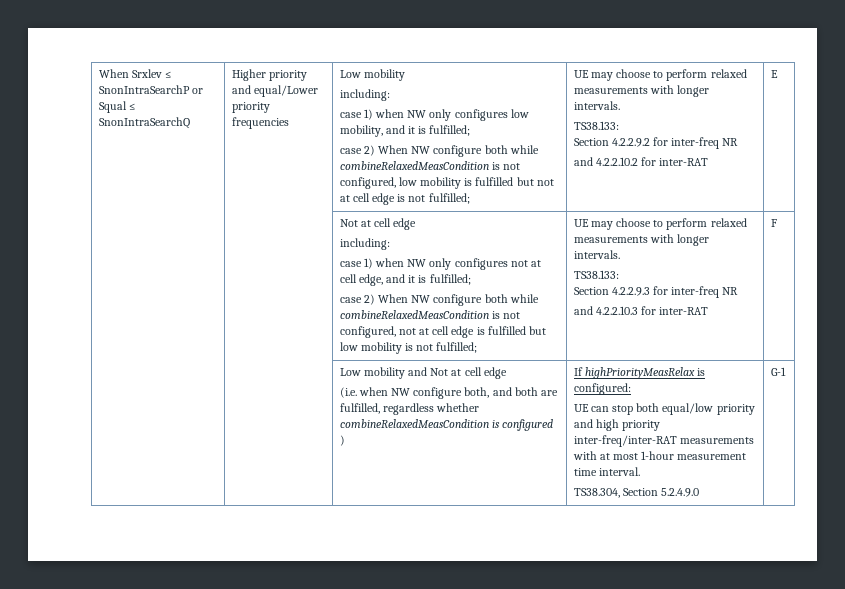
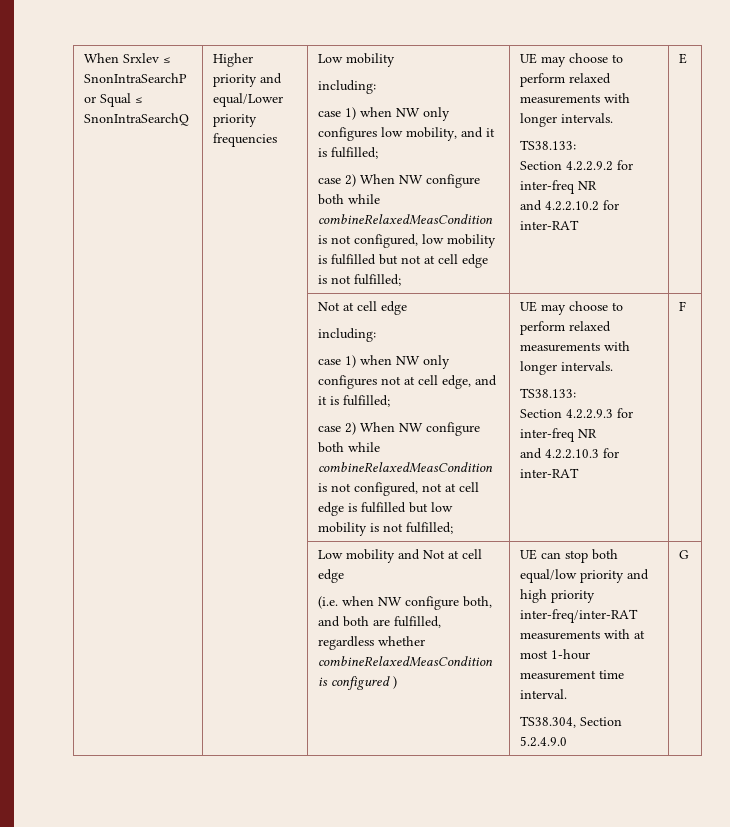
- If highPriorityMeasRelax is configured:
- G-1
+ G

